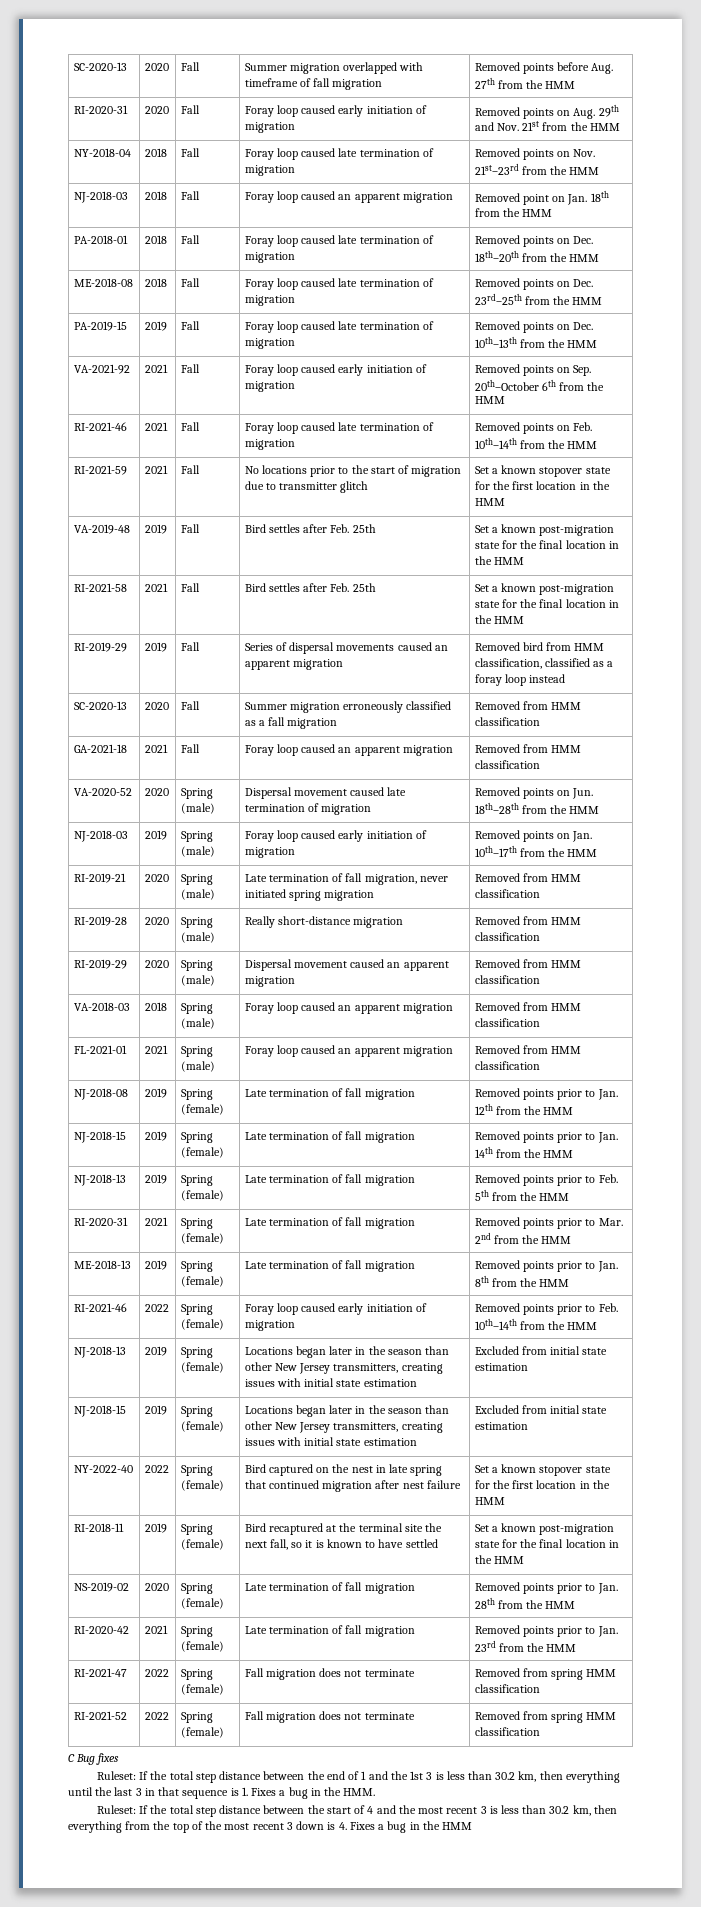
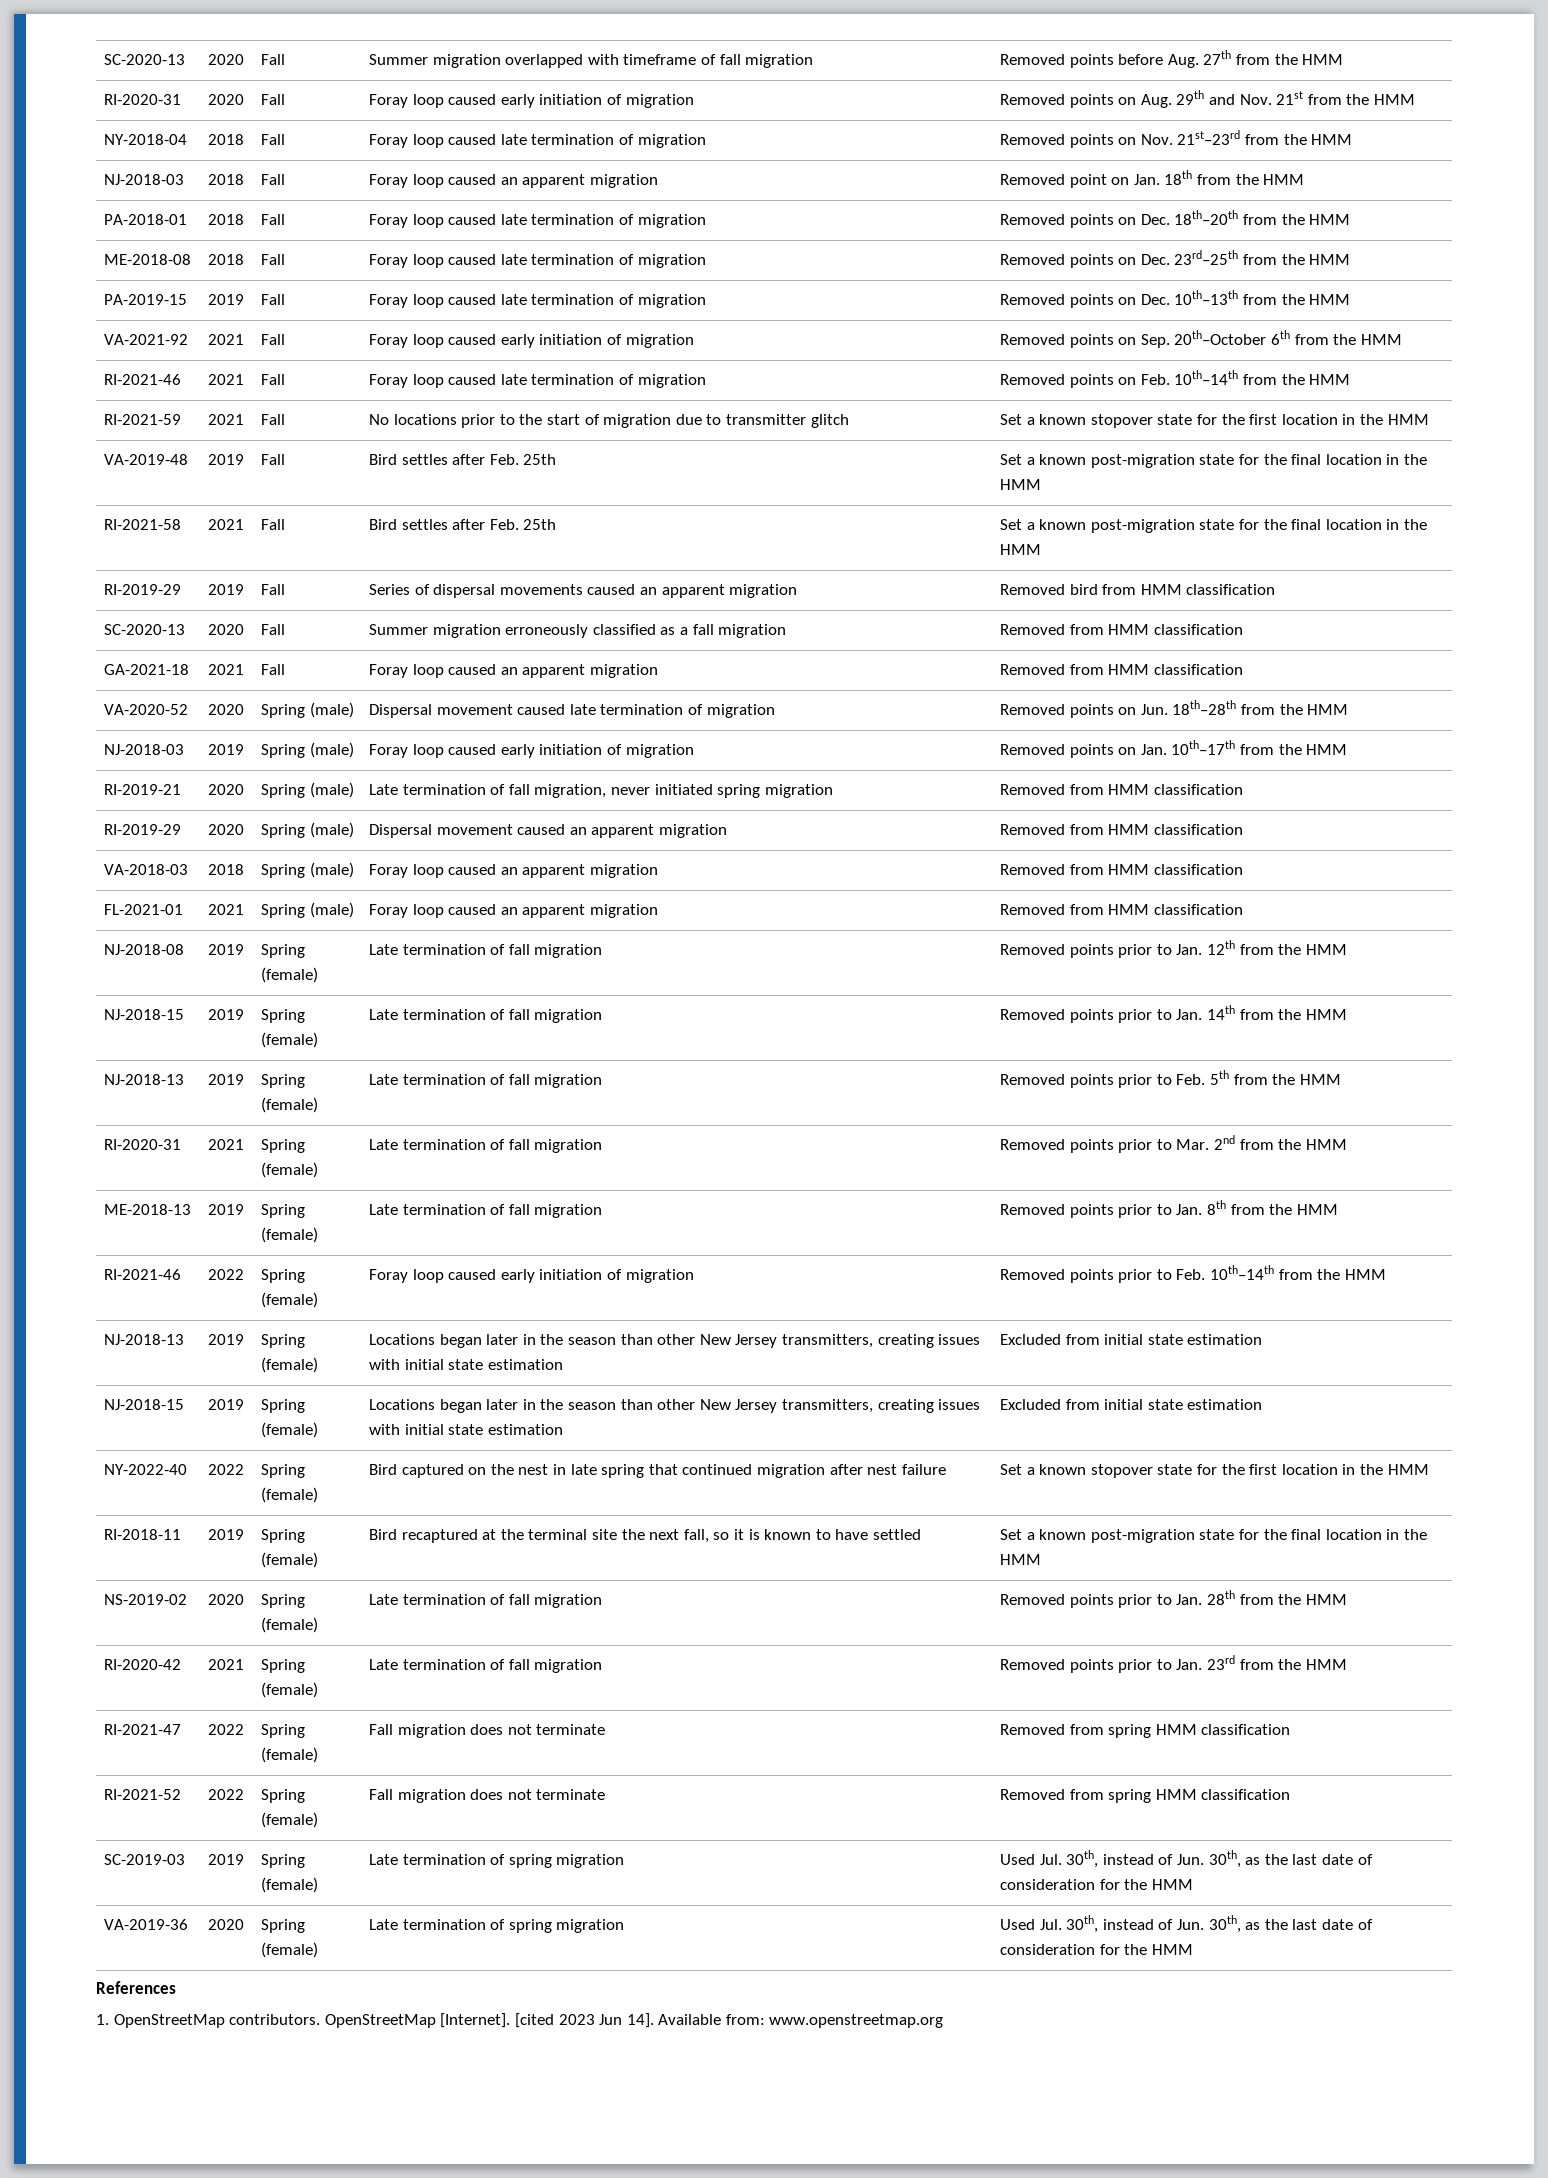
- RI-2019-29 | 2019 | Fall | Series of dispersal movements caused an apparent migration | Removed bird from HMM classification, classified as a foray loop instead
+ RI-2019-29 | 2019 | Fall | Series of dispersal movements caused an apparent migration | Removed bird from HMM classification
- RI-2019-28 | 2020 | Spring (male) | Really short-distance migration | Removed from HMM classification
- C Bug fixes
- Ruleset: If the total step distance between the end of 1 and the 1st 3 is less than 30.2 km, then everything until the last 3 in that sequence is 1. Fixes a bug in the HMM.
- Ruleset: If the total step distance between the start of 4 and the most recent 3 is less than 30.2 km, then everything from the top of the most recent 3 down is 4. Fixes a bug in the HMM
+ SC-2019-03 | 2019 | Spring (female) | Late termination of spring migration | Used Jul. 30th, instead of Jun. 30th, as the last date of consideration for the HMM
+ VA-2019-36 | 2020 | Spring (female) | Late termination of spring migration | Used Jul. 30th, instead of Jun. 30th, as the last date of consideration for the HMM
+ References
+ 1. OpenStreetMap contributors. OpenStreetMap [Internet]. [cited 2023 Jun 14]. Available from: www.openstreetmap.org

